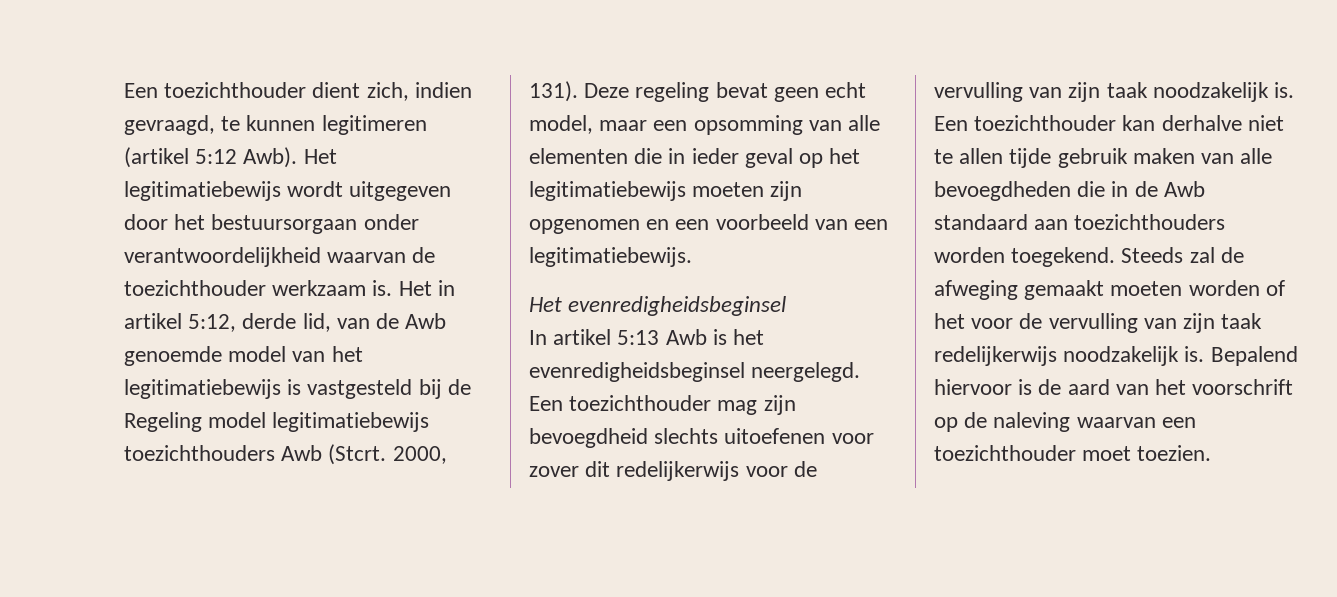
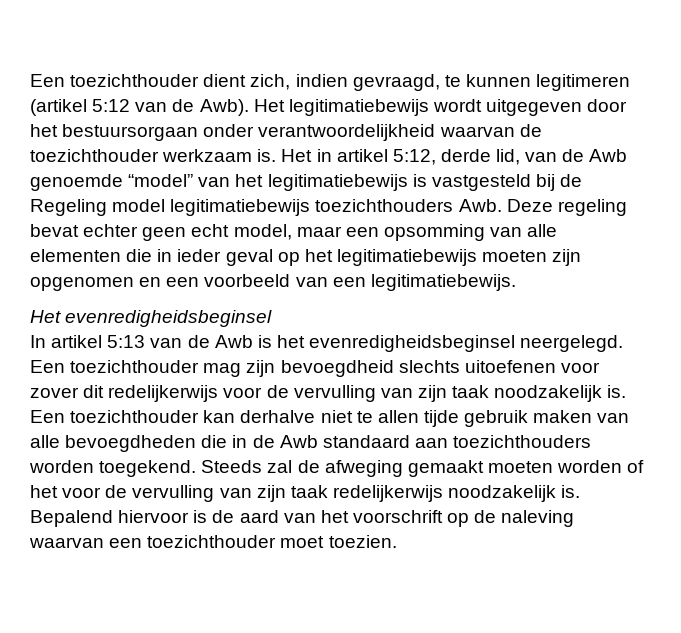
- Een toezichthouder dient zich, indien gevraagd, te kunnen legitimeren (artikel 5:12 Awb).
+ Een toezichthouder dient zich, indien gevraagd, te kunnen legitimeren (artikel 5:12 van de Awb).
- Het in artikel 5:12, derde lid, van de Awb genoemde model van het legitimatiebewijs is vastgesteld bij de Regeling model legitimatiebewijs toezichthouders Awb (Stcrt. 2000, 131). Deze regeling bevat geen echt model, maar een opsomming van alle elementen die in ieder geval op het legitimatiebewijs moeten zijn opgenomen en een voorbeeld van een legitimatiebewijs.
+ Het in artikel 5:12, derde lid, van de Awb genoemde “model” van het legitimatiebewijs is vastgesteld bij de Regeling model legitimatiebewijs toezichthouders Awb. Deze regeling bevat echter geen echt model, maar een opsomming van alle elementen die in ieder geval op het legitimatiebewijs moeten zijn opgenomen en een voorbeeld van een legitimatiebewijs.
- In artikel 5:13 Awb is het evenredigheidsbeginsel neergelegd.
+ In artikel 5:13 van de Awb is het evenredigheidsbeginsel neergelegd.

